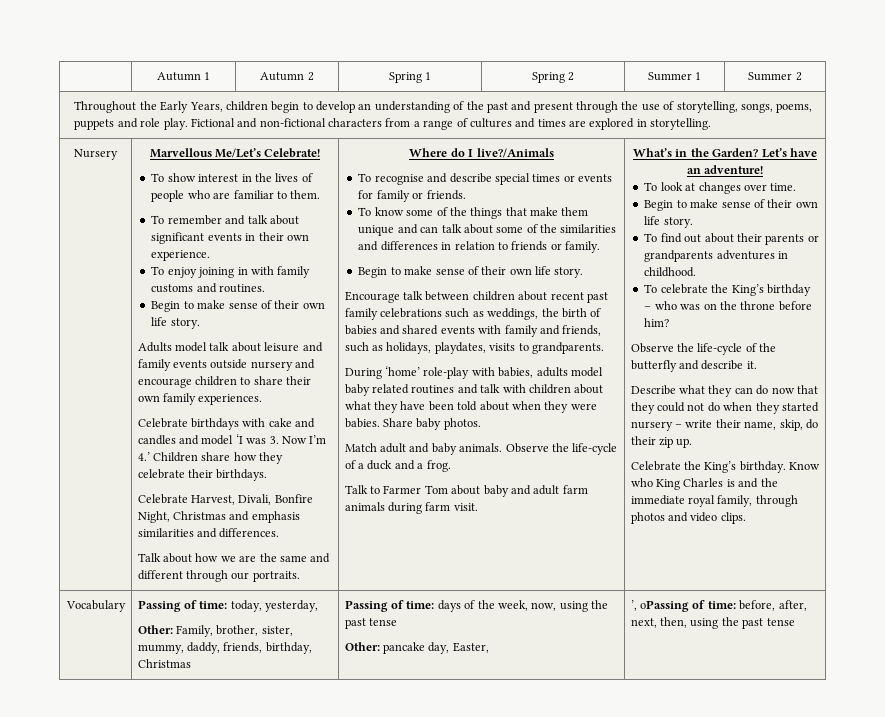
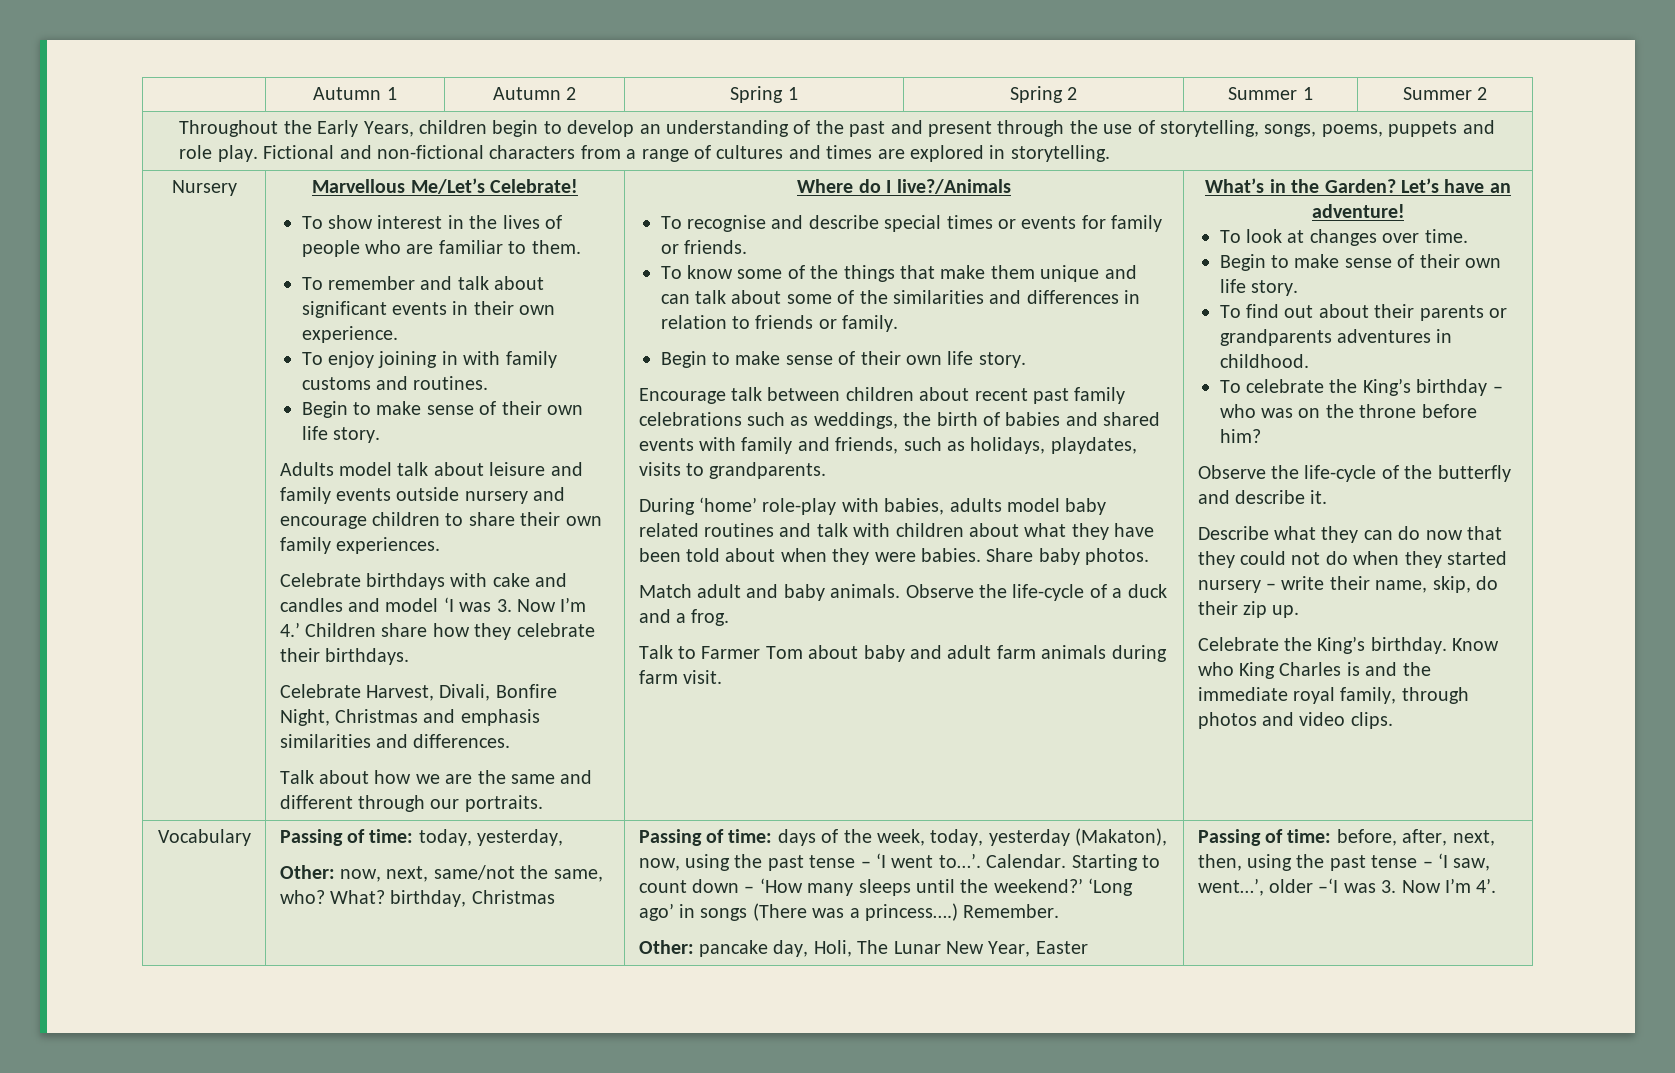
- Other: Family, brother, sister, mummy, daddy, friends, birthday, Christmas
+ Other: now, next, same/not the same, who? What? birthday, Christmas
- Passing of time: days of the week, now, using the past tense
- Other: pancake day, Easter, | ’, oPassing of time: before, after, next, then, using the past tense
+ Passing of time: days of the week, today, yesterday (Makaton), now, using the past tense – ‘I went to…’. Calendar. Starting to count down – ‘How many sleeps until the weekend?’ ‘Long ago’ in songs (There was a princess….) Remember.
+ Other: pancake day, Holi, The Lunar New Year, Easter | Passing of time: before, after, next, then, using the past tense – ‘I saw, went…’, older –‘I was 3. Now I’m 4’.

